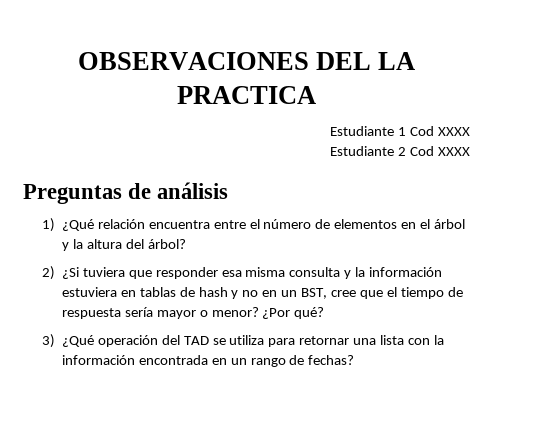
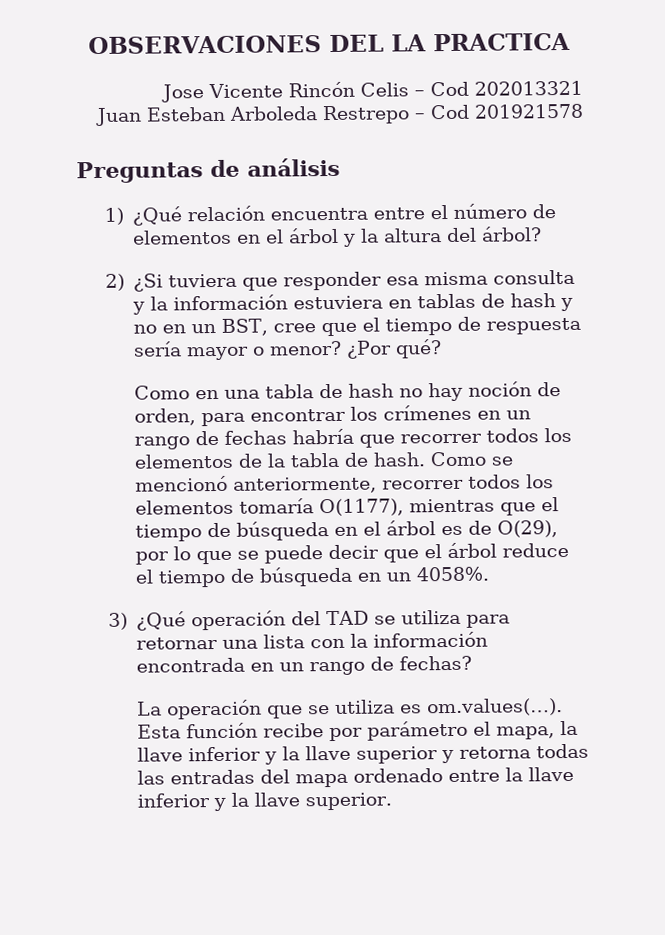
- Estudiante 1 Cod XXXX
- Estudiante 2 Cod XXXX
+ Jose Vicente Rincón Celis – Cod 202013321
+ Juan Esteban Arboleda Restrepo – Cod 201921578
+ Como en una tabla de hash no hay noción de orden, para encontrar los crímenes en un rango de fechas habría que recorrer todos los elementos de la tabla de hash. Como se mencionó anteriormente, recorrer todos los elementos tomaría O(1177), mientras que el tiempo de búsqueda en el árbol es de O(29), por lo que se puede decir que el árbol reduce el tiempo de búsqueda en un 4058%.
+ La operación que se utiliza es om.values(…). Esta función recibe por parámetro el mapa, la llave inferior y la llave superior y retorna todas las entradas del mapa ordenado entre la llave inferior y la llave superior.

